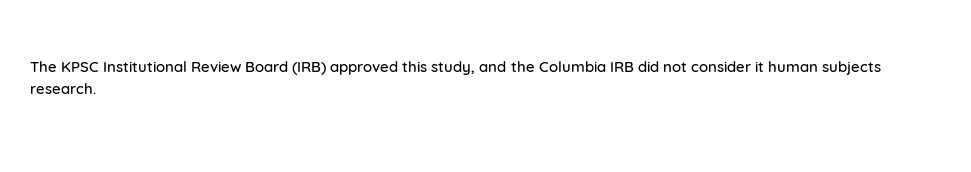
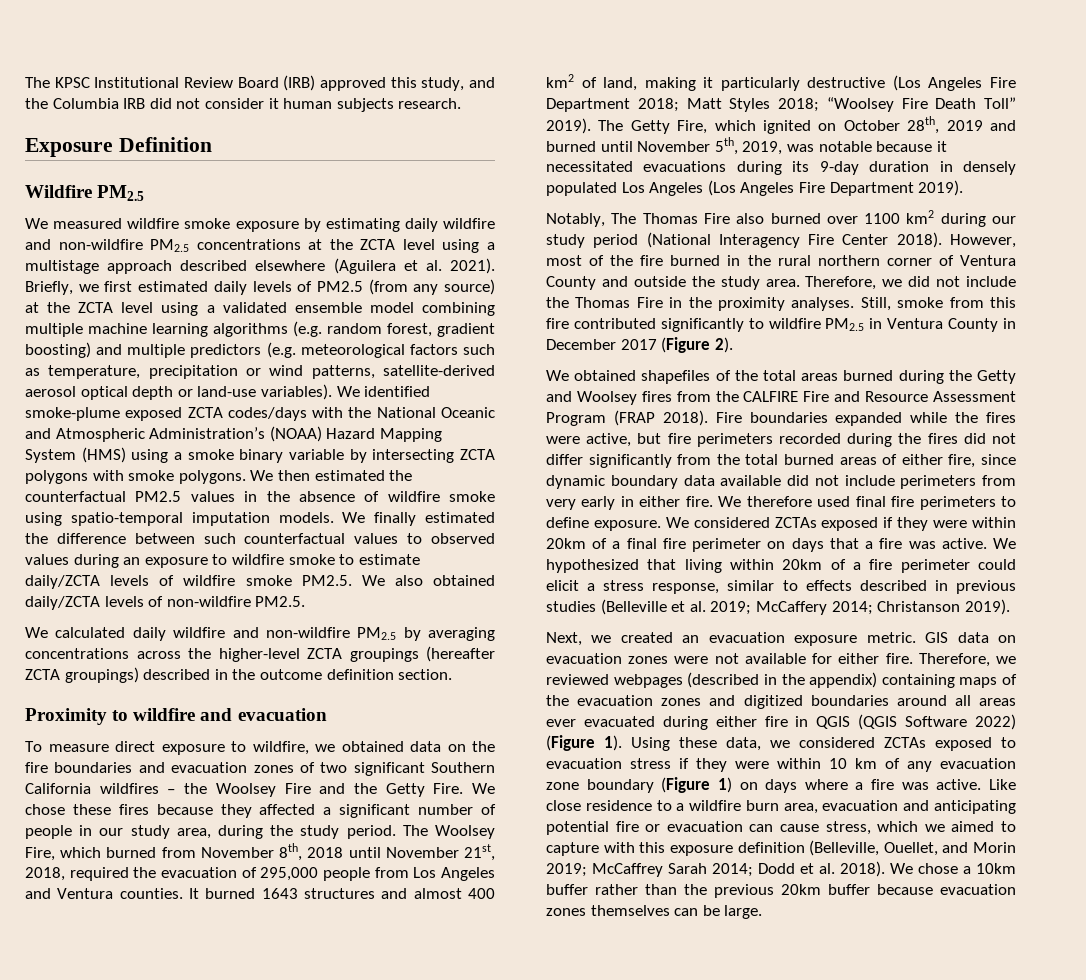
+ Exposure Definition
+ Wildfire PM2.5
+ We measured wildfire smoke exposure by estimating daily wildfire and non-wildfire PM2.5 concentrations at the ZCTA level using a multistage approach described elsewhere (Aguilera et al. 2021). Briefly, we first estimated daily levels of PM2.5 (from any source) at the ZCTA level using a validated ensemble model combining multiple machine learning algorithms (e.g. random forest, gradient boosting) and multiple predictors (e.g. meteorological factors such as temperature, precipitation or wind patterns, satellite-derived aerosol optical depth or land-use variables). We identified smoke-plume exposed ZCTA codes/days with the National Oceanic and Atmospheric Administration’s (NOAA) Hazard Mapping System (HMS) using a smoke binary variable by intersecting ZCTA polygons with smoke polygons. We then estimated the counterfactual PM2.5 values in the absence of wildfire smoke using spatio-temporal imputation models. We finally estimated the difference between such counterfactual values to observed values during an exposure to wildfire smoke to estimate daily/ZCTA levels of wildfire smoke PM2.5. We also obtained daily/ZCTA levels of non-wildfire PM2.5.
+ We calculated daily wildfire and non-wildfire PM2.5 by averaging concentrations across the higher-level ZCTA groupings (hereafter ZCTA groupings) described in the outcome definition section.
+ Proximity to wildfire and evacuation
+ To measure direct exposure to wildfire, we obtained data on the fire boundaries and evacuation zones of two significant Southern California wildfires – the Woolsey Fire and the Getty Fire. We chose these fires because they affected a significant number of people in our study area, during the study period. The Woolsey Fire, which burned from November 8th, 2018 until November 21st, 2018, required the evacuation of 295,000 people from Los Angeles and Ventura counties. It burned 1643 structures and almost 400 km2 of land, making it particularly destructive (Los Angeles Fire Department 2018; Matt Styles 2018; “Woolsey Fire Death Toll” 2019). The Getty Fire, which ignited on October 28th, 2019 and burned until November 5th, 2019, was notable because it necessitated evacuations during its 9-day duration in densely populated Los Angeles (Los Angeles Fire Department 2019).
+ Notably, The Thomas Fire also burned over 1100 km2 during our study period (National Interagency Fire Center 2018). However, most of the fire burned in the rural northern corner of Ventura County and outside the study area. Therefore, we did not include the Thomas Fire in the proximity analyses. Still, smoke from this fire contributed significantly to wildfire PM2.5 in Ventura County in December 2017 (Figure 2).
+ We obtained shapefiles of the total areas burned during the Getty and Woolsey fires from the CALFIRE Fire and Resource Assessment Program (FRAP 2018). Fire boundaries expanded while the fires were active, but fire perimeters recorded during the fires did not differ significantly from the total burned areas of either fire, since dynamic boundary data available did not include perimeters from very early in either fire. We therefore used final fire perimeters to define exposure. We considered ZCTAs exposed if they were within 20km of a final fire perimeter on days that a fire was active. We hypothesized that living within 20km of a fire perimeter could elicit a stress response, similar to effects described in previous studies (Belleville et al. 2019; McCaffery 2014; Christanson 2019).
+ Next, we created an evacuation exposure metric. GIS data on evacuation zones were not available for either fire. Therefore, we reviewed webpages (described in the appendix) containing maps of the evacuation zones and digitized boundaries around all areas ever evacuated during either fire in QGIS (QGIS Software 2022) (Figure 1). Using these data, we considered ZCTAs exposed to evacuation stress if they were within 10 km of any evacuation zone boundary (Figure 1) on days where a fire was active. Like close residence to a wildfire burn area, evacuation and anticipating potential fire or evacuation can cause stress, which we aimed to capture with this exposure definition (Belleville, Ouellet, and Morin 2019; McCaffrey Sarah 2014; Dodd et al. 2018). We chose a 10km buffer rather than the previous 20km buffer because evacuation zones themselves can be large.

